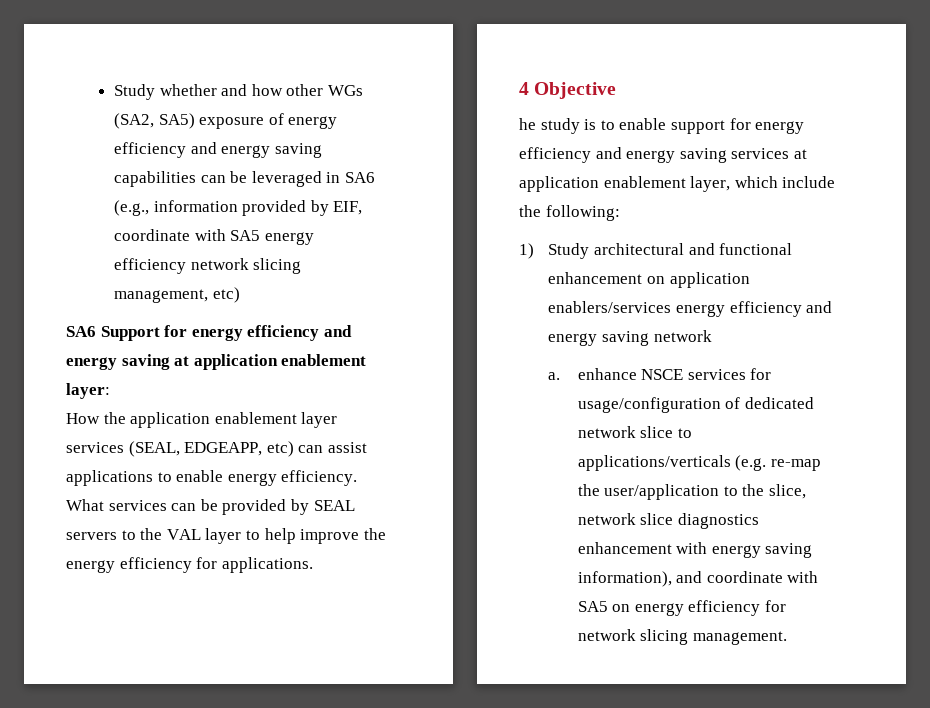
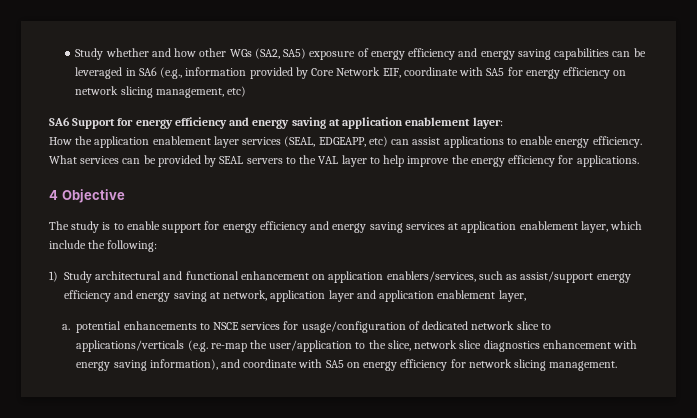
- Study whether and how other WGs (SA2, SA5) exposure of energy efficiency and energy saving capabilities can be leveraged in SA6 (e.g., information provided by EIF, coordinate with SA5 energy efficiency network slicing management, etc)
+ Study whether and how other WGs (SA2, SA5) exposure of energy efficiency and energy saving capabilities can be leveraged in SA6 (e.g., information provided by Core Network EIF, coordinate with SA5 for energy efficiency on network slicing management, etc)
- he study is to enable support for energy efficiency and energy saving services at application enablement layer, which include the following:
+ The study is to enable support for energy efficiency and energy saving services at application enablement layer, which include the following:
- 1) Study architectural and functional enhancement on application enablers/services energy efficiency and energy saving network
- a. enhance NSCE services for usage/configuration of dedicated network slice to applications/verticals (e.g. re-map the user/application to the slice, network slice diagnostics enhancement with energy saving information), and coordinate with SA5 on energy efficiency for network slicing management.
+ 1) Study architectural and functional enhancement on application enablers/services, such as assist/support energy efficiency and energy saving at network, application layer and application enablement layer,
+ a. potential enhancements to NSCE services for usage/configuration of dedicated network slice to applications/verticals (e.g. re-map the user/application to the slice, network slice diagnostics enhancement with energy saving information), and coordinate with SA5 on energy efficiency for network slicing management.

